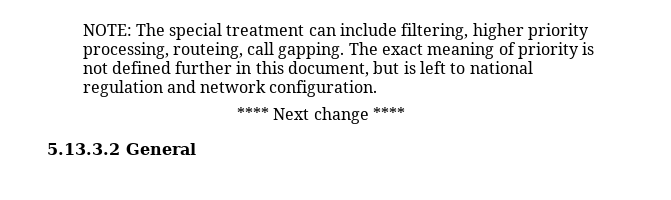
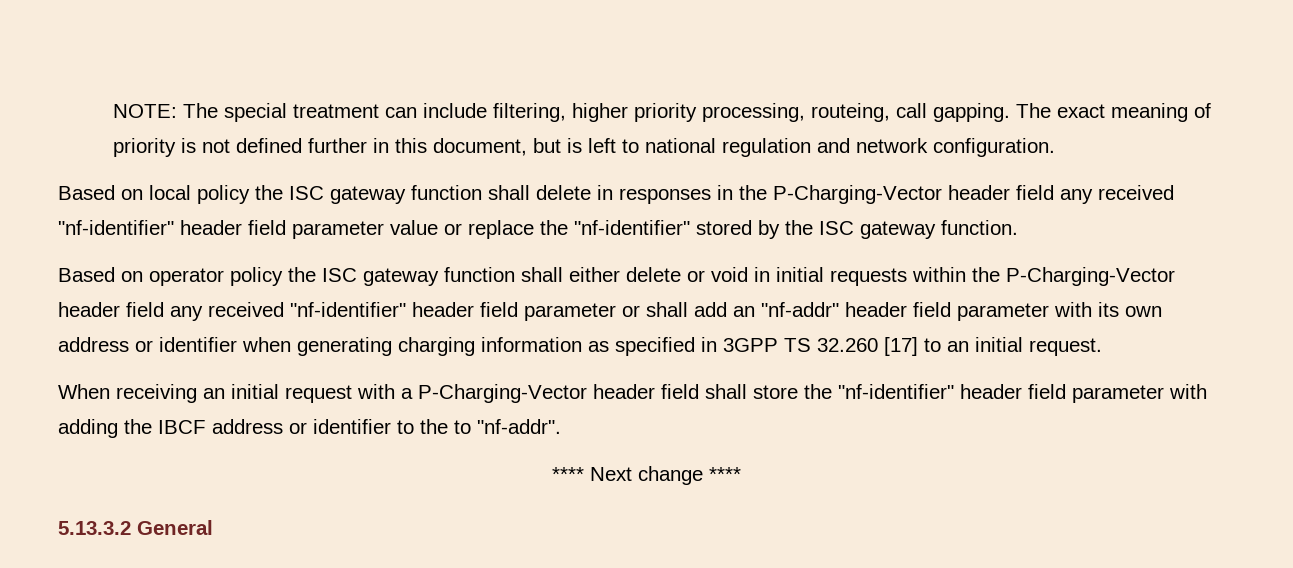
+ Based on local policy the ISC gateway function shall delete in responses in the P-Charging-Vector header field any received "nf-identifier" header field parameter value or replace the "nf-identifier" stored by the ISC gateway function.
+ Based on operator policy the ISC gateway function shall either delete or void in initial requests within the P-Charging-Vector header field any received "nf-identifier" header field parameter or shall add an "nf-addr" header field parameter with its own address or identifier when generating charging information as specified in 3GPP TS 32.260 [17] to an initial request.
+ When receiving an initial request with a P-Charging-Vector header field shall store the "nf-identifier" header field parameter with adding the IBCF address or identifier to the to "nf-addr".

